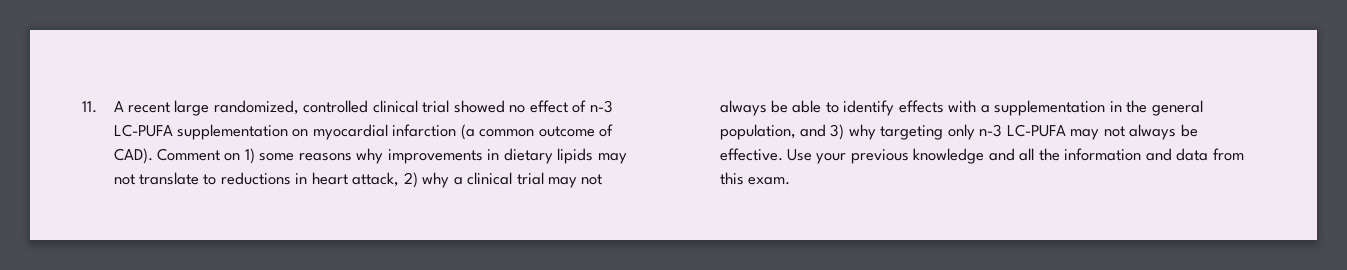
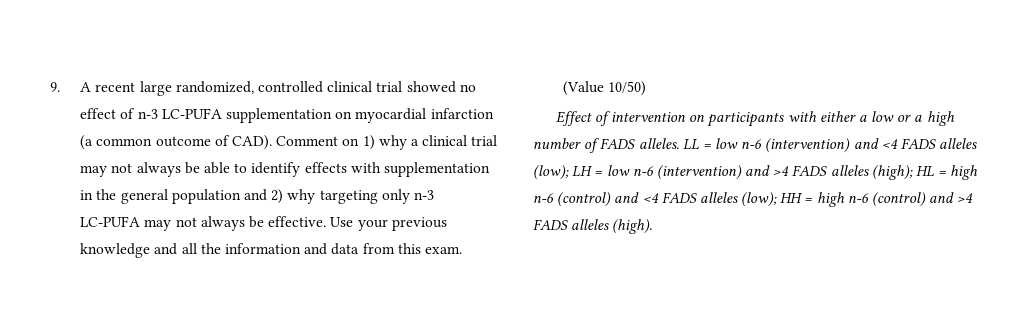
- 11. A recent large randomized, controlled clinical trial showed no effect of n-3 LC-PUFA supplementation on myocardial infarction (a common outcome of CAD).
+ 9. A recent large randomized, controlled clinical trial showed no effect of n-3 LC-PUFA supplementation on myocardial infarction (a common outcome of CAD).
- Comment on 1) some reasons why improvements in dietary lipids may not translate to reductions in heart attack, 2) why a clinical trial may not always be able to identify effects with a supplementation in the general population, and 3) why targeting only n-3 LC-PUFA may not always be effective.
+ Comment on 1) why a clinical trial may not always be able to identify effects with supplementation in the general population and 2) why targeting only n-3 LC-PUFA may not always be effective.
+ (Value 10/50)
+ Effect of intervention on participants with either a low or a high number of FADS alleles. LL = low n-6 (intervention) and <4 FADS alleles (low); LH = low n-6 (intervention) and >4 FADS alleles (high); HL = high n-6 (control) and <4 FADS alleles (low); HH = high n-6 (control) and >4 FADS alleles (high).

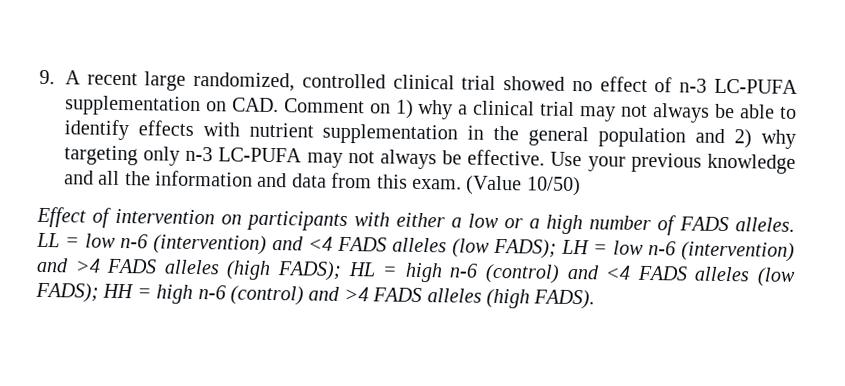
- 9. A recent large randomized, controlled clinical trial showed no effect of n-3 LC-PUFA supplementation on myocardial infarction (a common outcome of CAD). Comment on 1) why a clinical trial may not always be able to identify effects with supplementation in the general population and 2) why targeting only n-3 LC-PUFA may not always be effective.
+ 9. A recent large randomized, controlled clinical trial showed no effect of n-3 LC-PUFA supplementation on CAD. Comment on 1) why a clinical trial may not always be able to identify effects with nutrient supplementation in the general population and 2) why targeting only n-3 LC-PUFA may not always be effective.
- LL = low n-6 (intervention) and <4 FADS alleles (low); LH = low n-6 (intervention) and >4 FADS alleles (high); HL = high n-6 (control) and <4 FADS alleles (low); HH = high n-6 (control) and >4 FADS alleles (high).
+ LL = low n-6 (intervention) and <4 FADS alleles (low FADS); LH = low n-6 (intervention) and >4 FADS alleles (high FADS); HL = high n-6 (control) and <4 FADS alleles (low FADS); HH = high n-6 (control) and >4 FADS alleles (high FADS).

